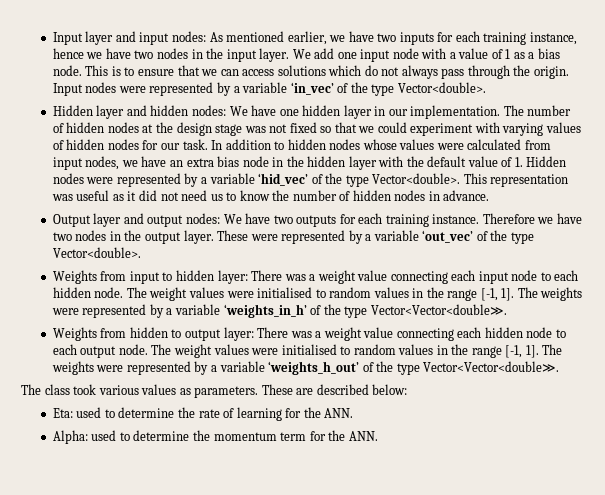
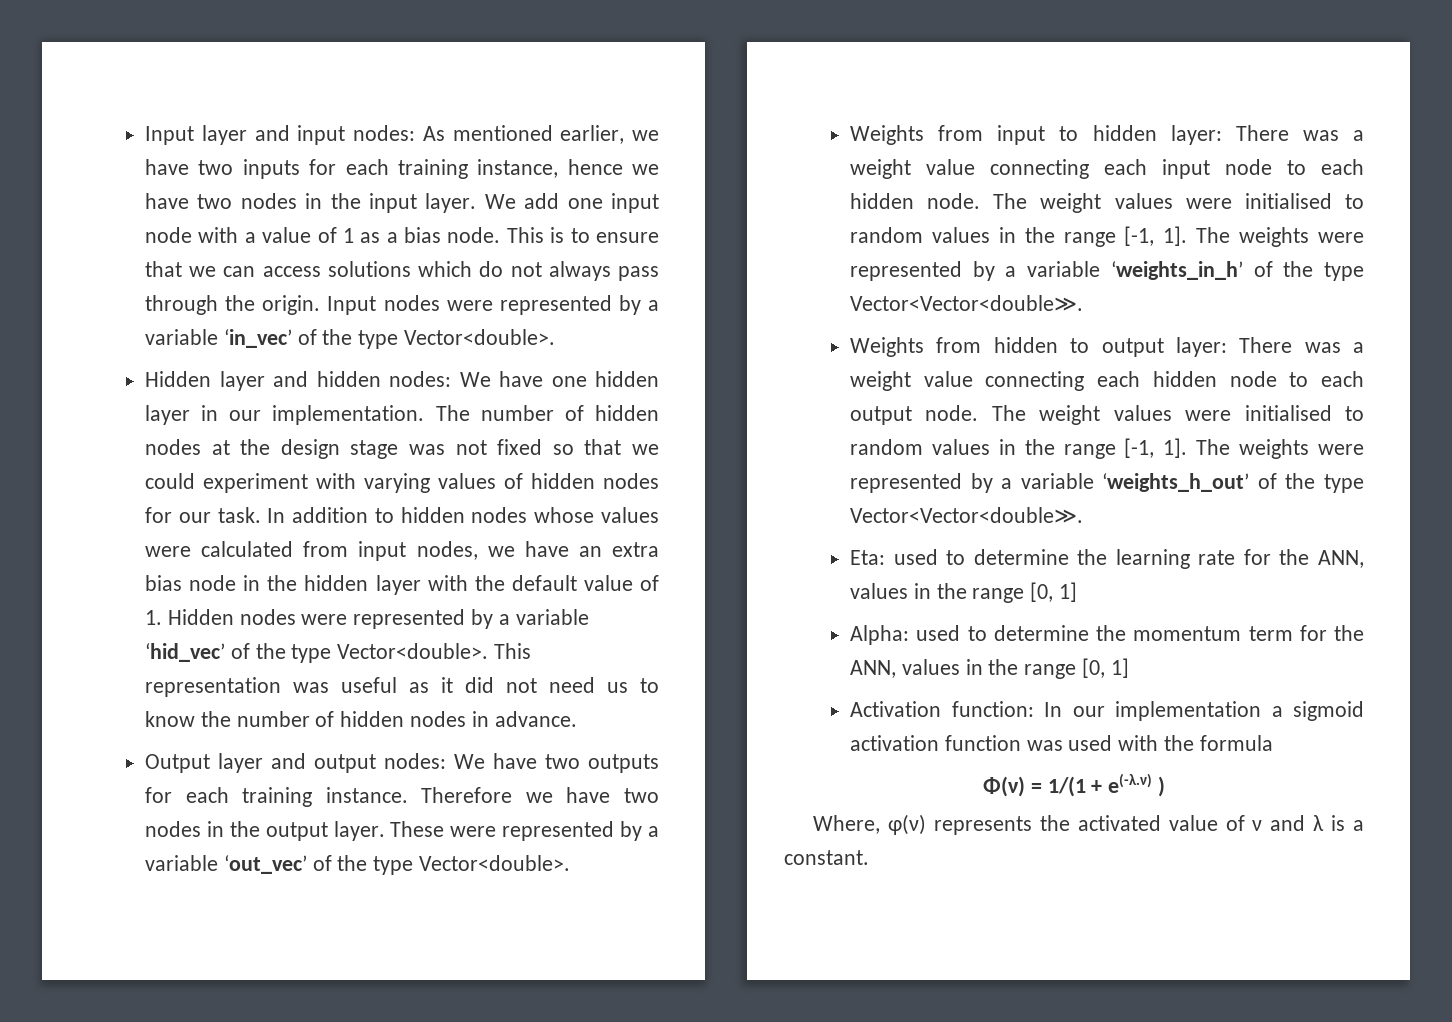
- The class took various values as parameters. These are described below:
- Eta: used to determine the rate of learning for the ANN.
+ Eta: used to determine the learning rate for the ANN, values in the range [0, 1]
- Alpha: used to determine the momentum term for the ANN.
+ Alpha: used to determine the momentum term for the ANN, values in the range [0, 1]
+ Activation function: In our implementation a sigmoid activation function was used with the formula
+ Φ(ν) = 1/(1 + e(-λ.ν) )
+ Where, φ(ν) represents the activated value of ν and λ is a constant.

